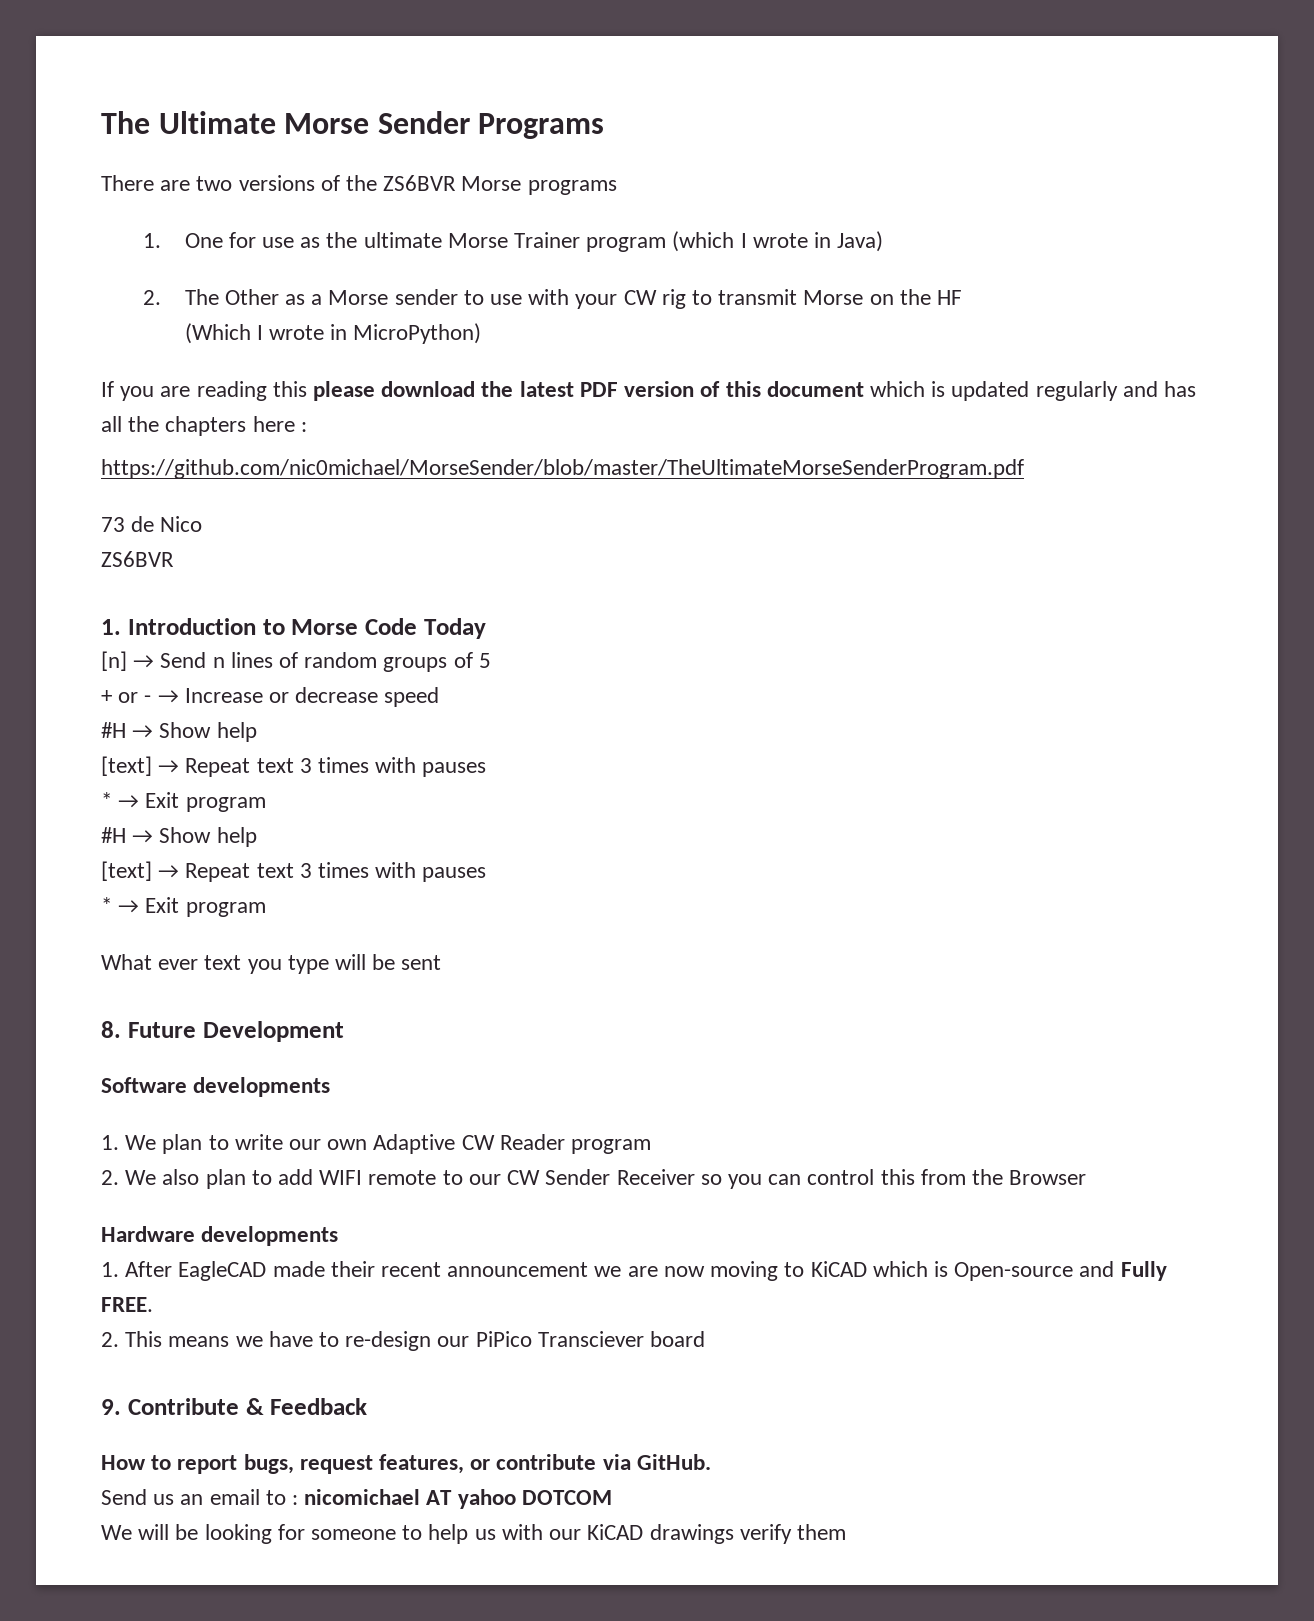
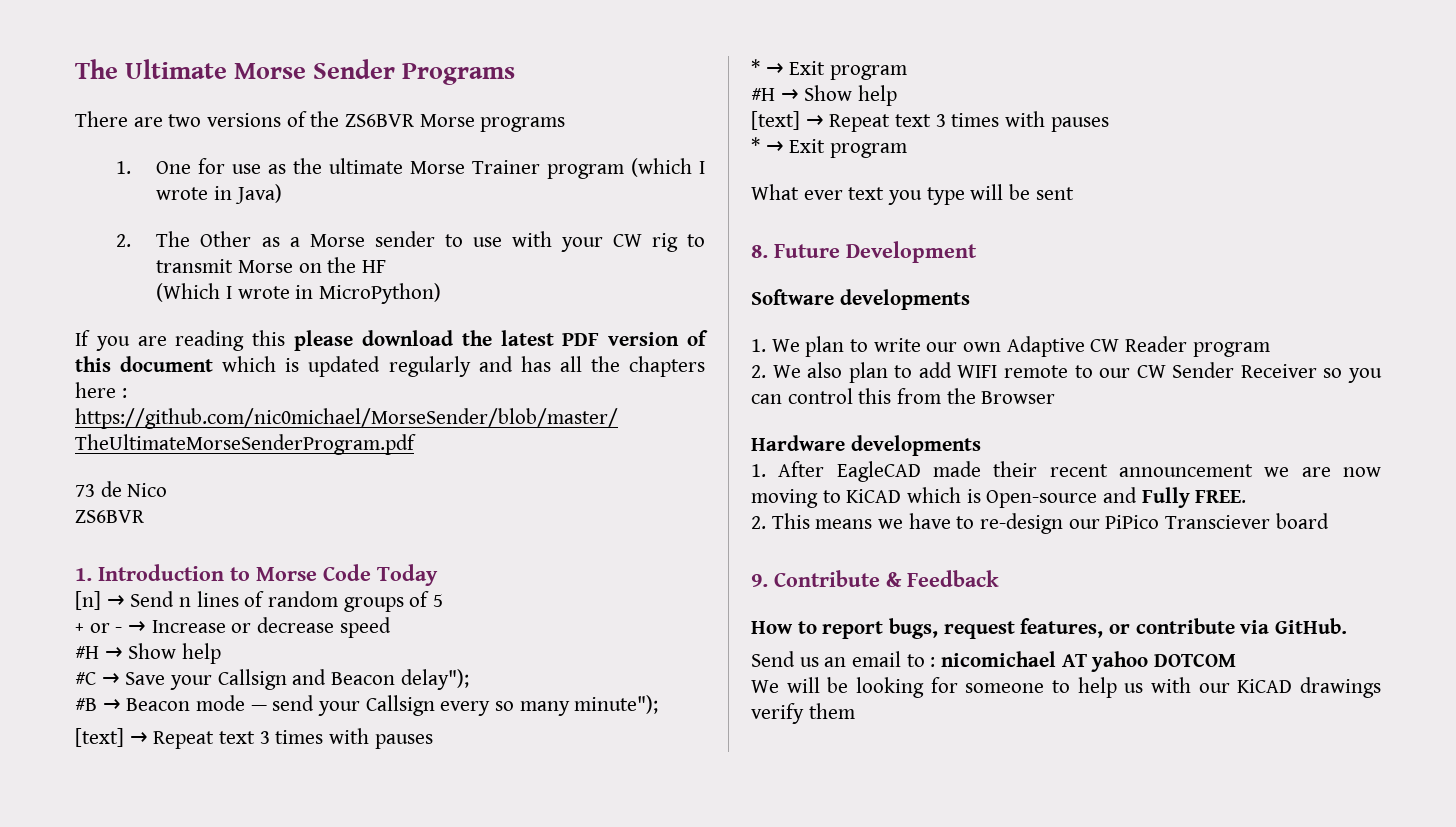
+ #C → Save your Callsign and Beacon delay");
+ #B → Beacon mode — send your Callsign every so many minute");

